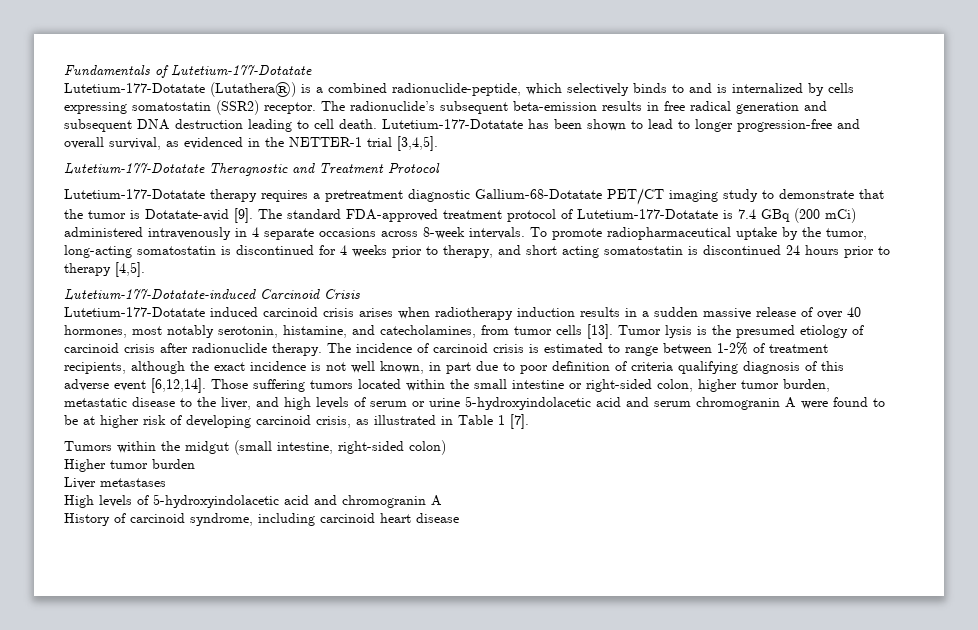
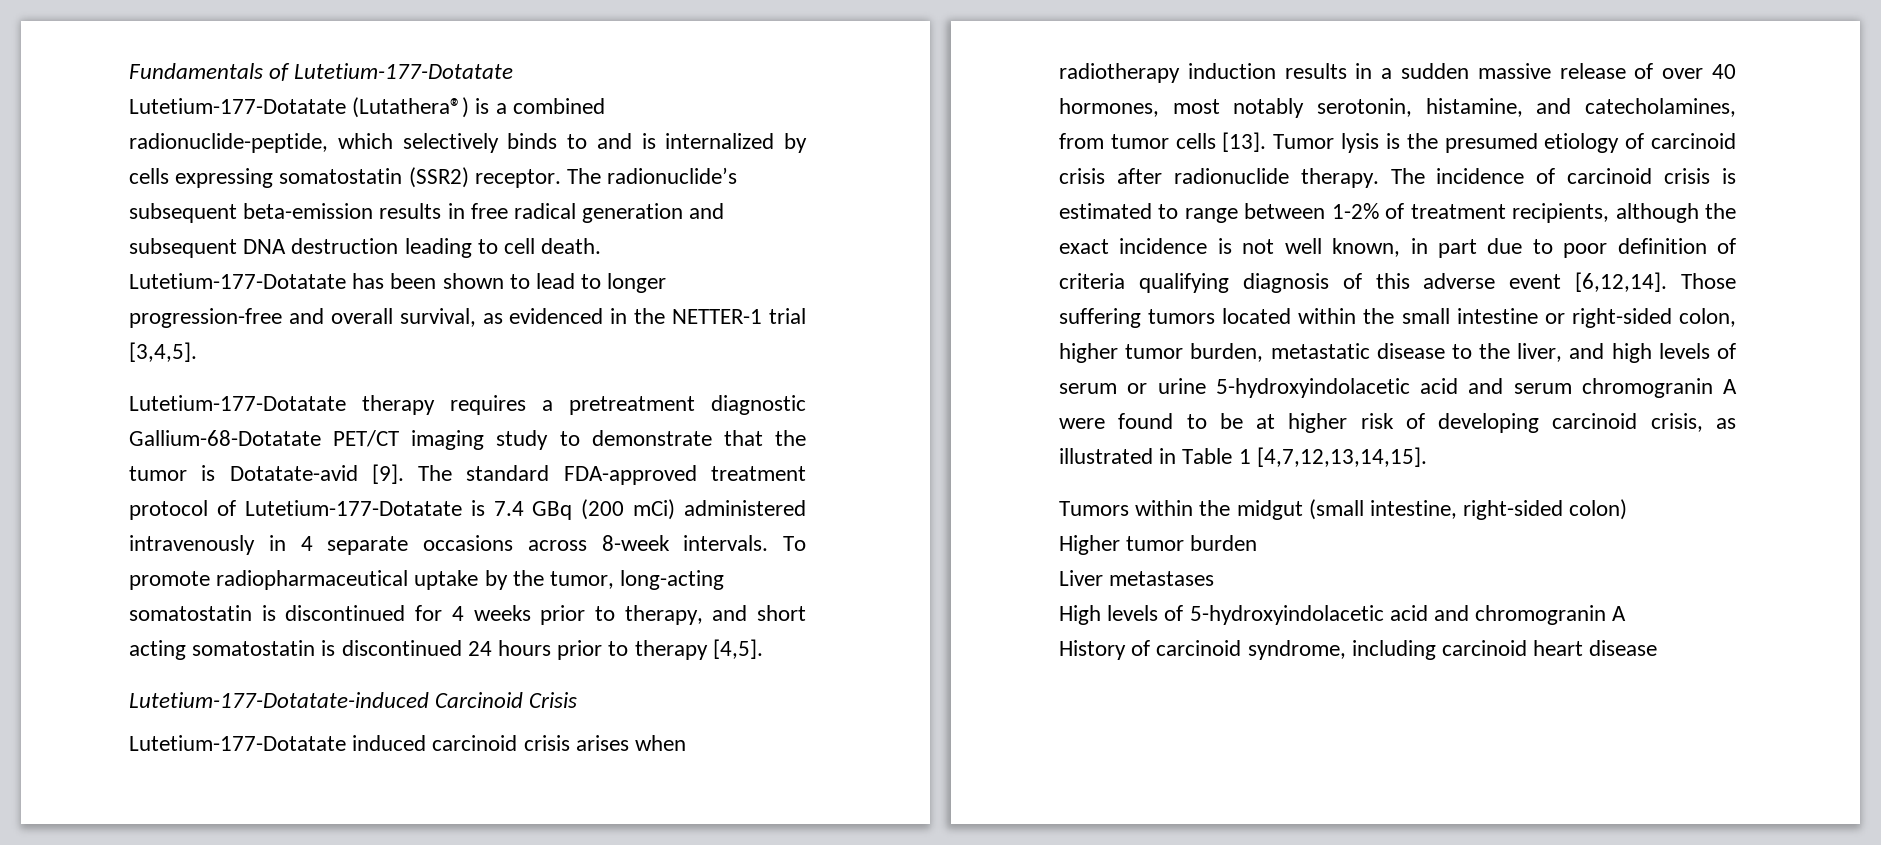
- Lutetium-177-Dotatate Theragnostic and Treatment Protocol
- Those suffering tumors located within the small intestine or right-sided colon, higher tumor burden, metastatic disease to the liver, and high levels of serum or urine 5-hydroxyindolacetic acid and serum chromogranin A were found to be at higher risk of developing carcinoid crisis, as illustrated in Table 1 [7].
+ Those suffering tumors located within the small intestine or right-sided colon, higher tumor burden, metastatic disease to the liver, and high levels of serum or urine 5-hydroxyindolacetic acid and serum chromogranin A were found to be at higher risk of developing carcinoid crisis, as illustrated in Table 1 [4,7,12,13,14,15].

